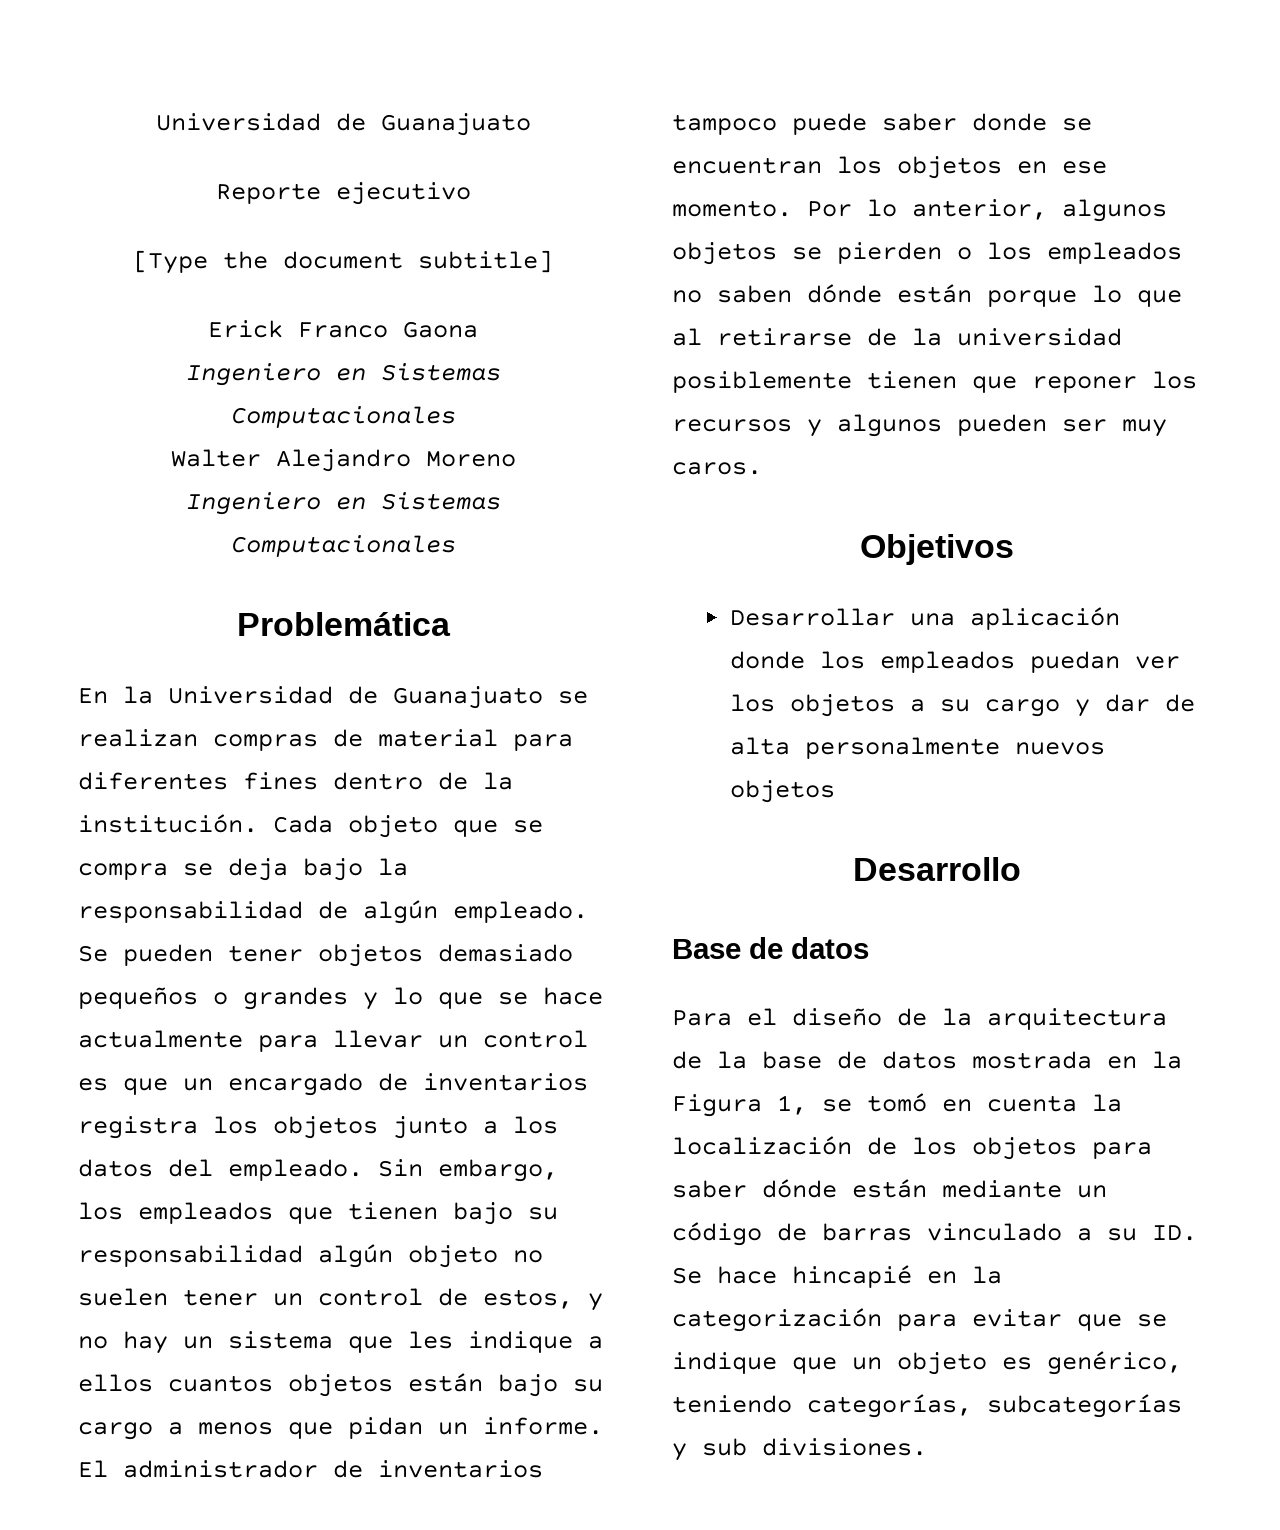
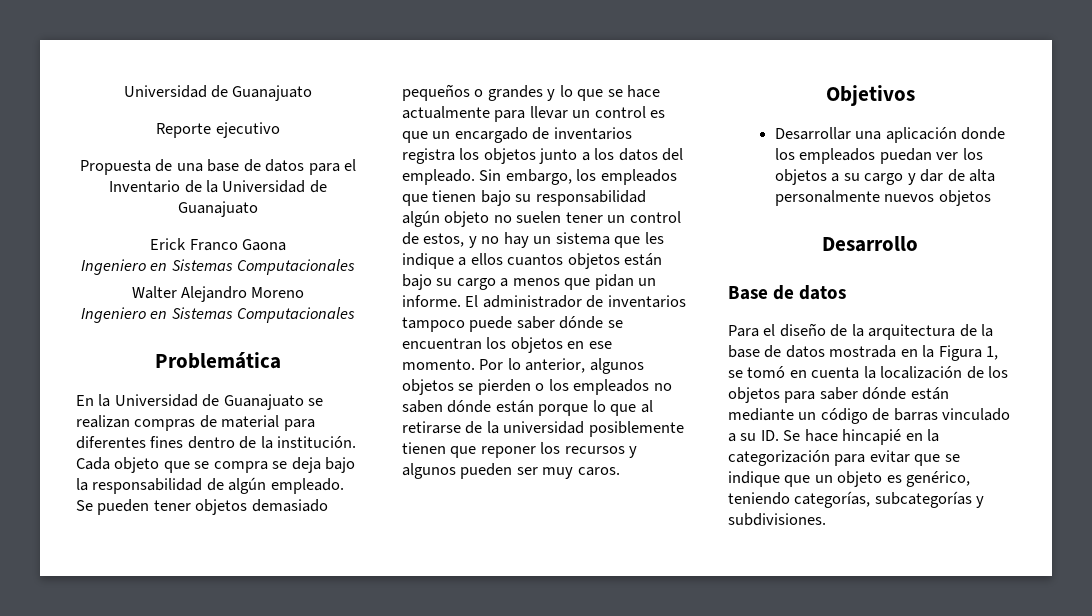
- [Type the document subtitle]
+ Propuesta de una base de datos para el Inventario de la Universidad de Guanajuato
- El administrador de inventarios tampoco puede saber donde se encuentran los objetos en ese momento.
+ El administrador de inventarios tampoco puede saber dónde se encuentran los objetos en ese momento.
- Para el diseño de la arquitectura de la base de datos mostrada en la Figura 1, se tomó en cuenta la localización de los objetos para saber dónde están mediante un código de barras vinculado a su ID. Se hace hincapié en la categorización para evitar que se indique que un objeto es genérico, teniendo categorías, subcategorías y sub divisiones.
+ Para el diseño de la arquitectura de la base de datos mostrada en la Figura 1, se tomó en cuenta la localización de los objetos para saber dónde están mediante un código de barras vinculado a su ID. Se hace hincapié en la categorización para evitar que se indique que un objeto es genérico, teniendo categorías, subcategorías y subdivisiones.

